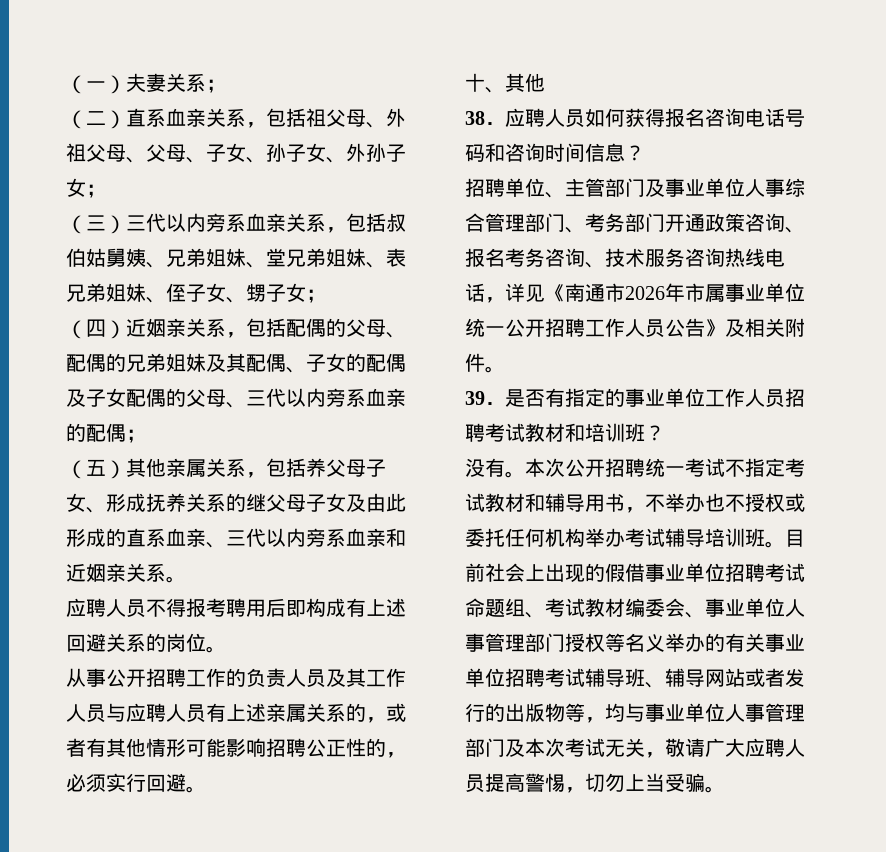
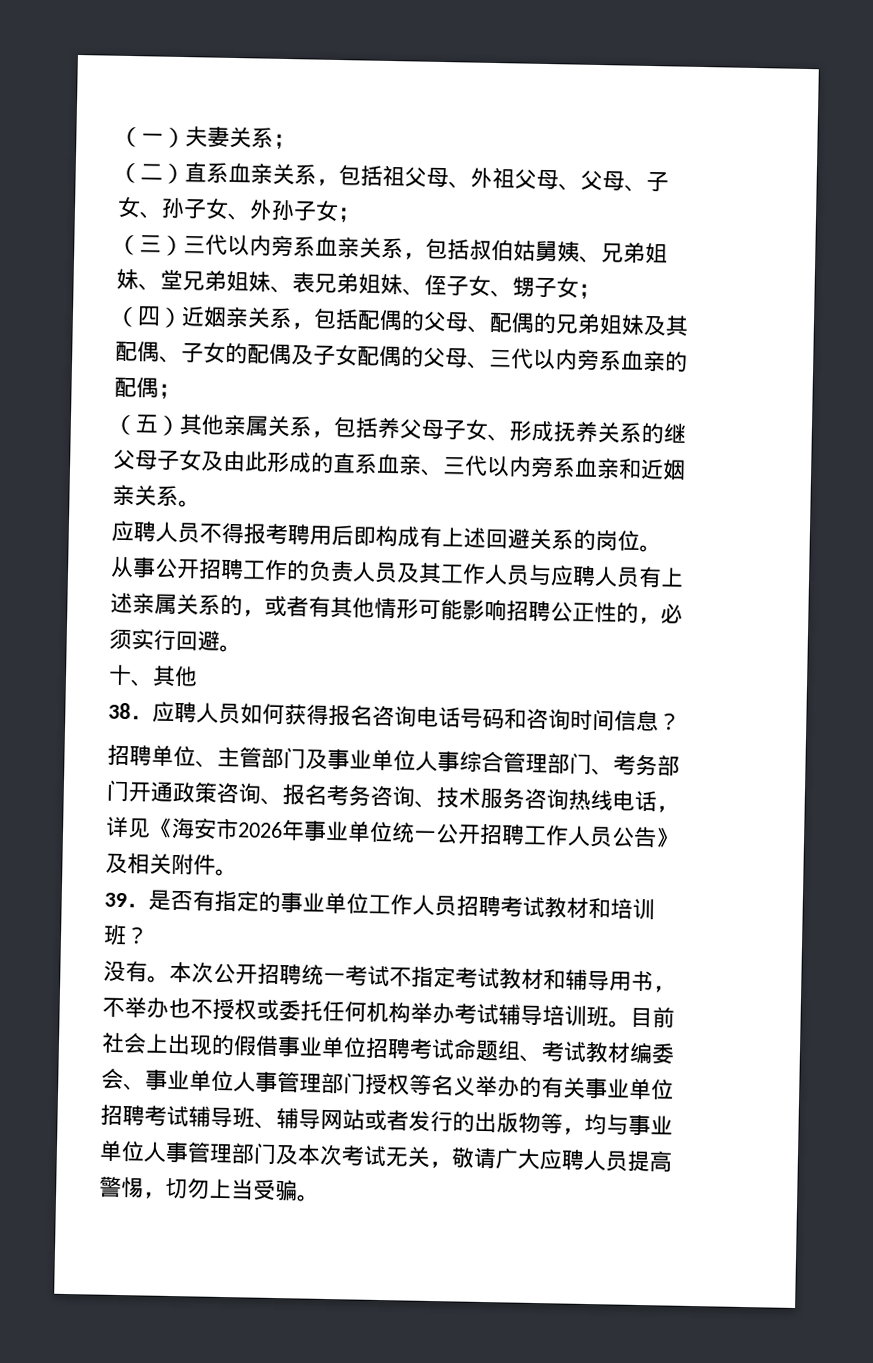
- 招聘单位、主管部门及事业单位人事综合管理部门、考务部门开通政策咨询、报名考务咨询、技术服务咨询热线电话，详见《南通市2026年市属事业单位统一公开招聘工作人员公告》及相关附件。
+ 招聘单位、主管部门及事业单位人事综合管理部门、考务部门开通政策咨询、报名考务咨询、技术服务咨询热线电话，详见《海安市2026年事业单位统一公开招聘工作人员公告》及相关附件。

